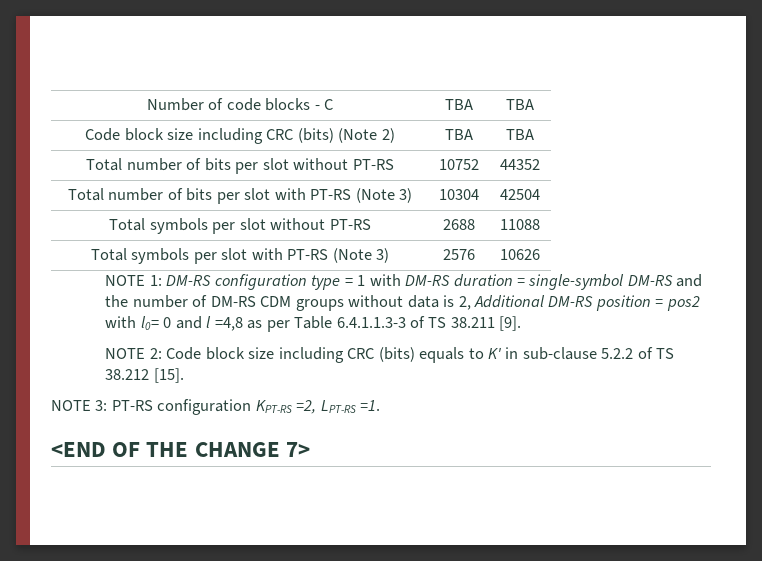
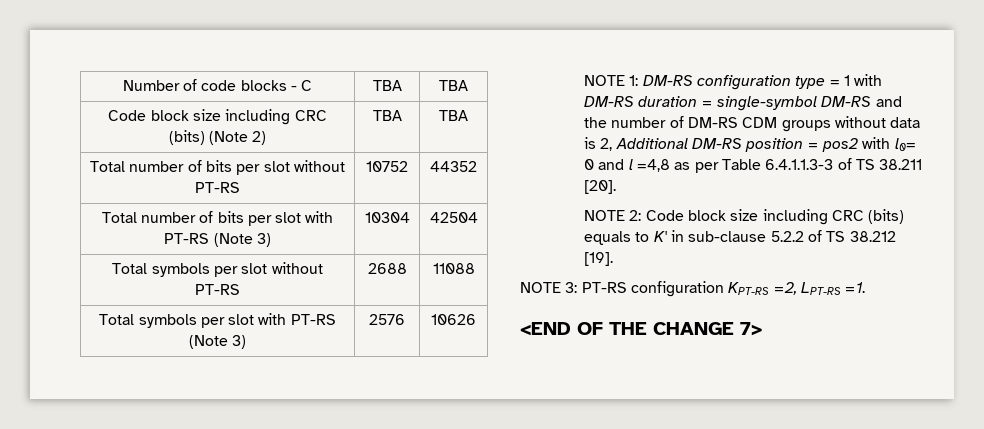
- NOTE 1: DM-RS configuration type = 1 with DM-RS duration = single-symbol DM-RS and the number of DM-RS CDM groups without data is 2, Additional DM-RS position = pos2 with l0= 0 and l =4,8 as per Table 6.4.1.1.3-3 of TS 38.211 [9].
+ NOTE 1: DM-RS configuration type = 1 with DM-RS duration = single-symbol DM-RS and the number of DM-RS CDM groups without data is 2, Additional DM-RS position = pos2 with l0= 0 and l =4,8 as per Table 6.4.1.1.3-3 of TS 38.211 [20].
- NOTE 2: Code block size including CRC (bits) equals to K' in sub-clause 5.2.2 of TS 38.212 [15].
+ NOTE 2: Code block size including CRC (bits) equals to K' in sub-clause 5.2.2 of TS 38.212 [19].

